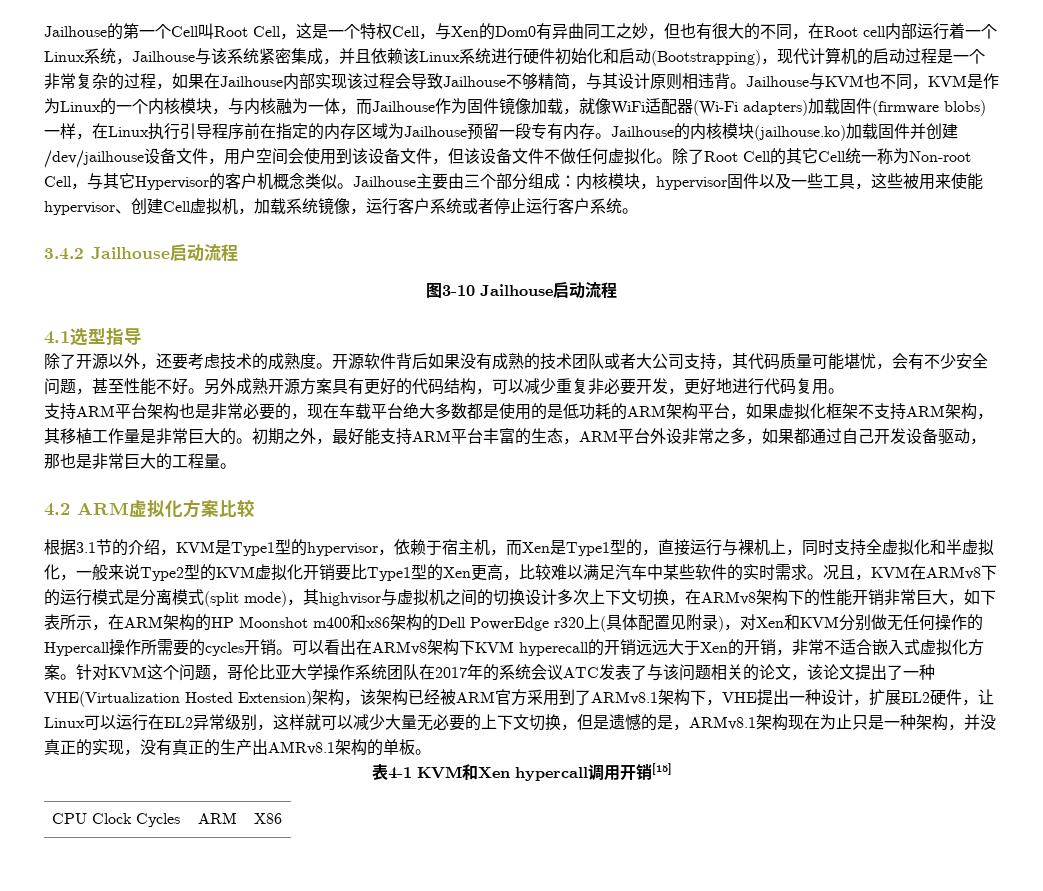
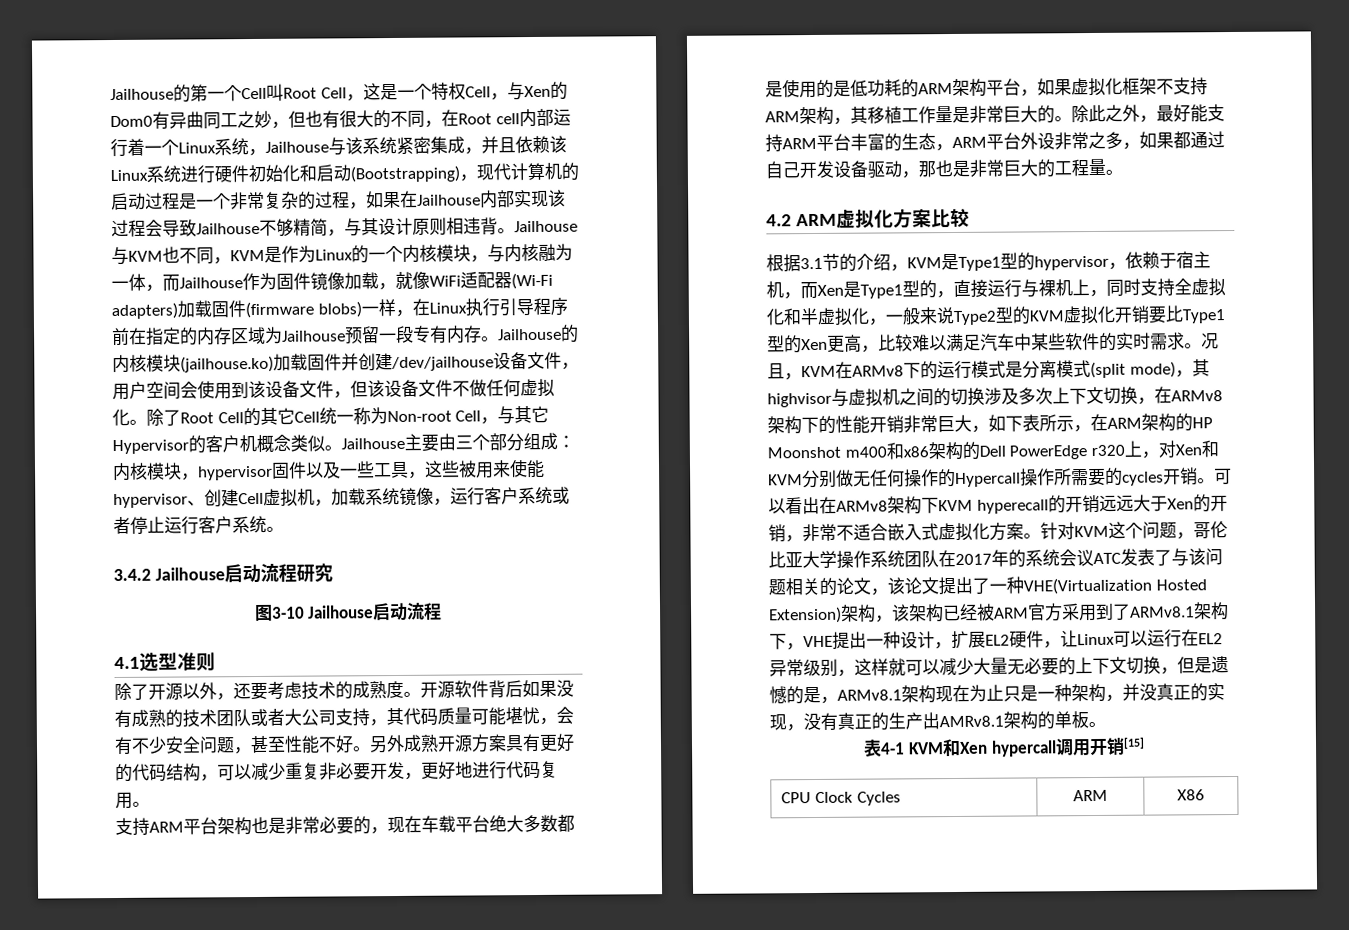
- 3.4.2 Jailhouse启动流程
+ 3.4.2 Jailhouse启动流程研究
- 4.1选型指导
+ 4.1选型准则
- 初期之外，最好能支持ARM平台丰富的生态，ARM平台外设非常之多，如果都通过自己开发设备驱动，那也是非常巨大的工程量。
+ 除此之外，最好能支持ARM平台丰富的生态，ARM平台外设非常之多，如果都通过自己开发设备驱动，那也是非常巨大的工程量。
- 况且，KVM在ARMv8下的运行模式是分离模式(split mode)，其highvisor与虚拟机之间的切换设计多次上下文切换，在ARMv8架构下的性能开销非常巨大，如下表所示，在ARM架构的HP Moonshot m400和x86架构的Dell PowerEdge r320上(具体配置见附录)，对Xen和KVM分别做无任何操作的Hypercall操作所需要的cycles开销。
+ 况且，KVM在ARMv8下的运行模式是分离模式(split mode)，其highvisor与虚拟机之间的切换涉及多次上下文切换，在ARMv8架构下的性能开销非常巨大，如下表所示，在ARM架构的HP Moonshot m400和x86架构的Dell PowerEdge r320上，对Xen和KVM分别做无任何操作的Hypercall操作所需要的cycles开销。

